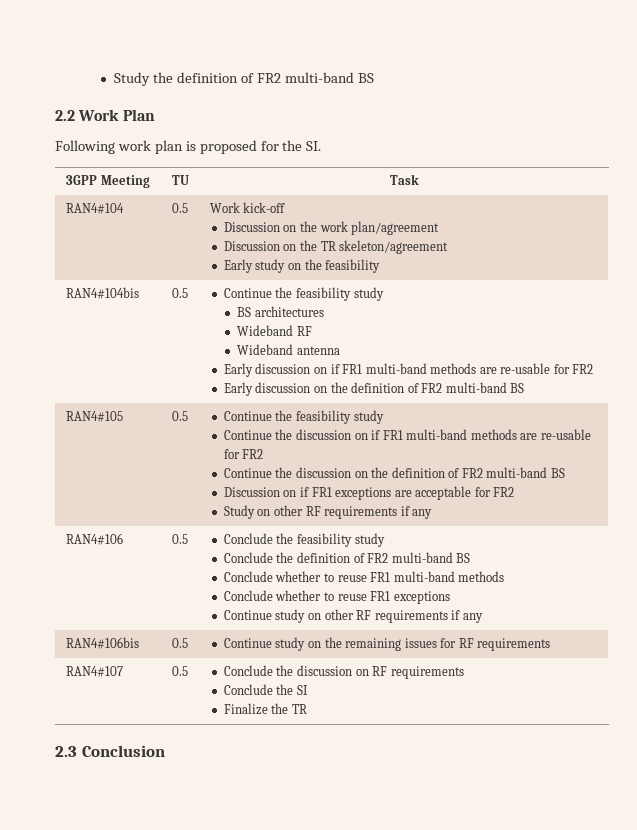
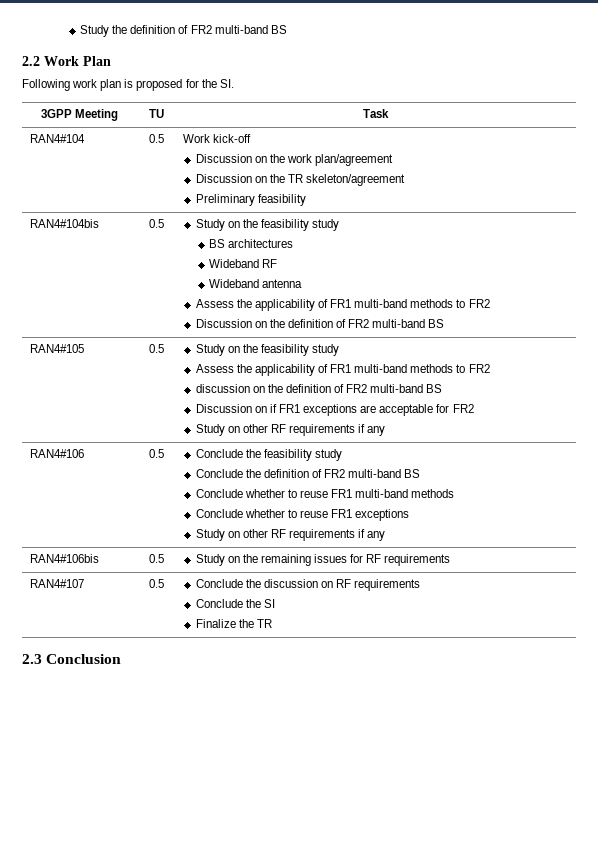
  RAN4#104 | 0.5 | Work kick-off
  Discussion on the work plan/agreement
  Discussion on the TR skeleton/agreement
- Early study on the feasibility
+ Preliminary feasibility
- RAN4#104bis | 0.5 | Continue the feasibility study
+ RAN4#104bis | 0.5 | Study on the feasibility study
  BS architectures
  Wideband RF
  Wideband antenna
- Early discussion on if FR1 multi-band methods are re-usable for FR2
- Early discussion on the definition of FR2 multi-band BS
+ Assess the applicability of FR1 multi-band methods to FR2
+ Discussion on the definition of FR2 multi-band BS
- RAN4#105 | 0.5 | Continue the feasibility study
- Continue the discussion on if FR1 multi-band methods are re-usable for FR2
- Continue the discussion on the definition of FR2 multi-band BS
+ RAN4#105 | 0.5 | Study on the feasibility study
+ Assess the applicability of FR1 multi-band methods to FR2
+ discussion on the definition of FR2 multi-band BS
  RAN4#106 | 0.5 | Conclude the feasibility study
  Conclude the definition of FR2 multi-band BS
  Conclude whether to reuse FR1 multi-band methods
  Conclude whether to reuse FR1 exceptions
- Continue study on other RF requirements if any
+ Study on other RF requirements if any
- RAN4#106bis | 0.5 | Continue study on the remaining issues for RF requirements
+ RAN4#106bis | 0.5 | Study on the remaining issues for RF requirements

